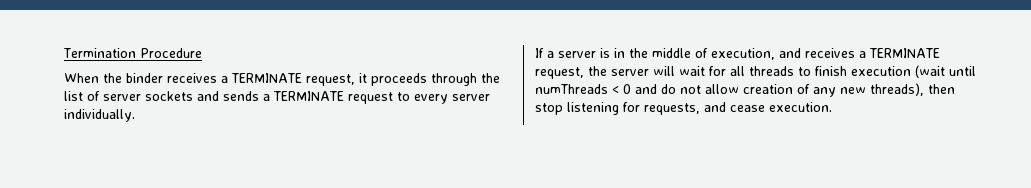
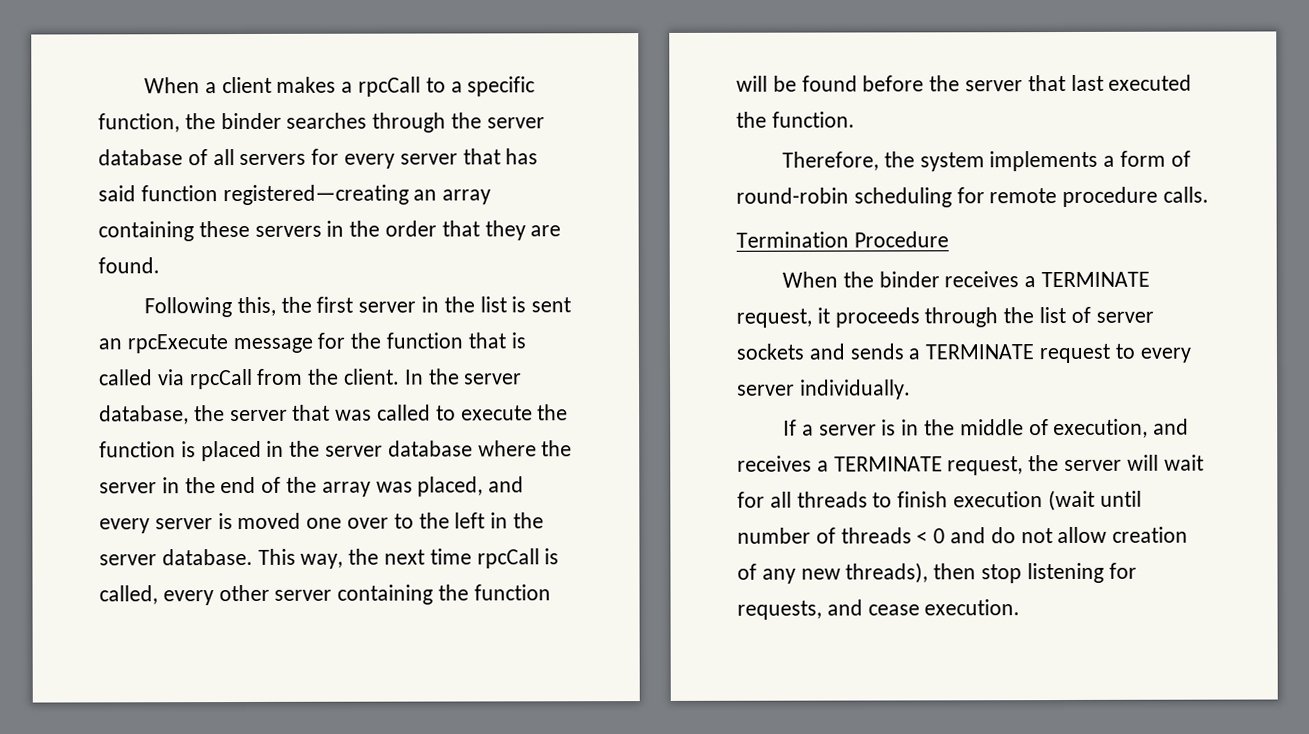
+ When a client makes a rpcCall to a specific function, the binder searches through the server database of all servers for every server that has said function registered—creating an array containing these servers in the order that they are found.
+ Following this, the first server in the list is sent an rpcExecute message for the function that is called via rpcCall from the client. In the server database, the server that was called to execute the function is placed in the server database where the server in the end of the array was placed, and every server is moved one over to the left in the server database. This way, the next time rpcCall is called, every other server containing the function will be found before the server that last executed the function.
+ Therefore, the system implements a form of round-robin scheduling for remote procedure calls.
- If a server is in the middle of execution, and receives a TERMINATE request, the server will wait for all threads to finish execution (wait until numThreads < 0 and do not allow creation of any new threads), then stop listening for requests, and cease execution.
+ If a server is in the middle of execution, and receives a TERMINATE request, the server will wait for all threads to finish execution (wait until number of threads < 0 and do not allow creation of any new threads), then stop listening for requests, and cease execution.

